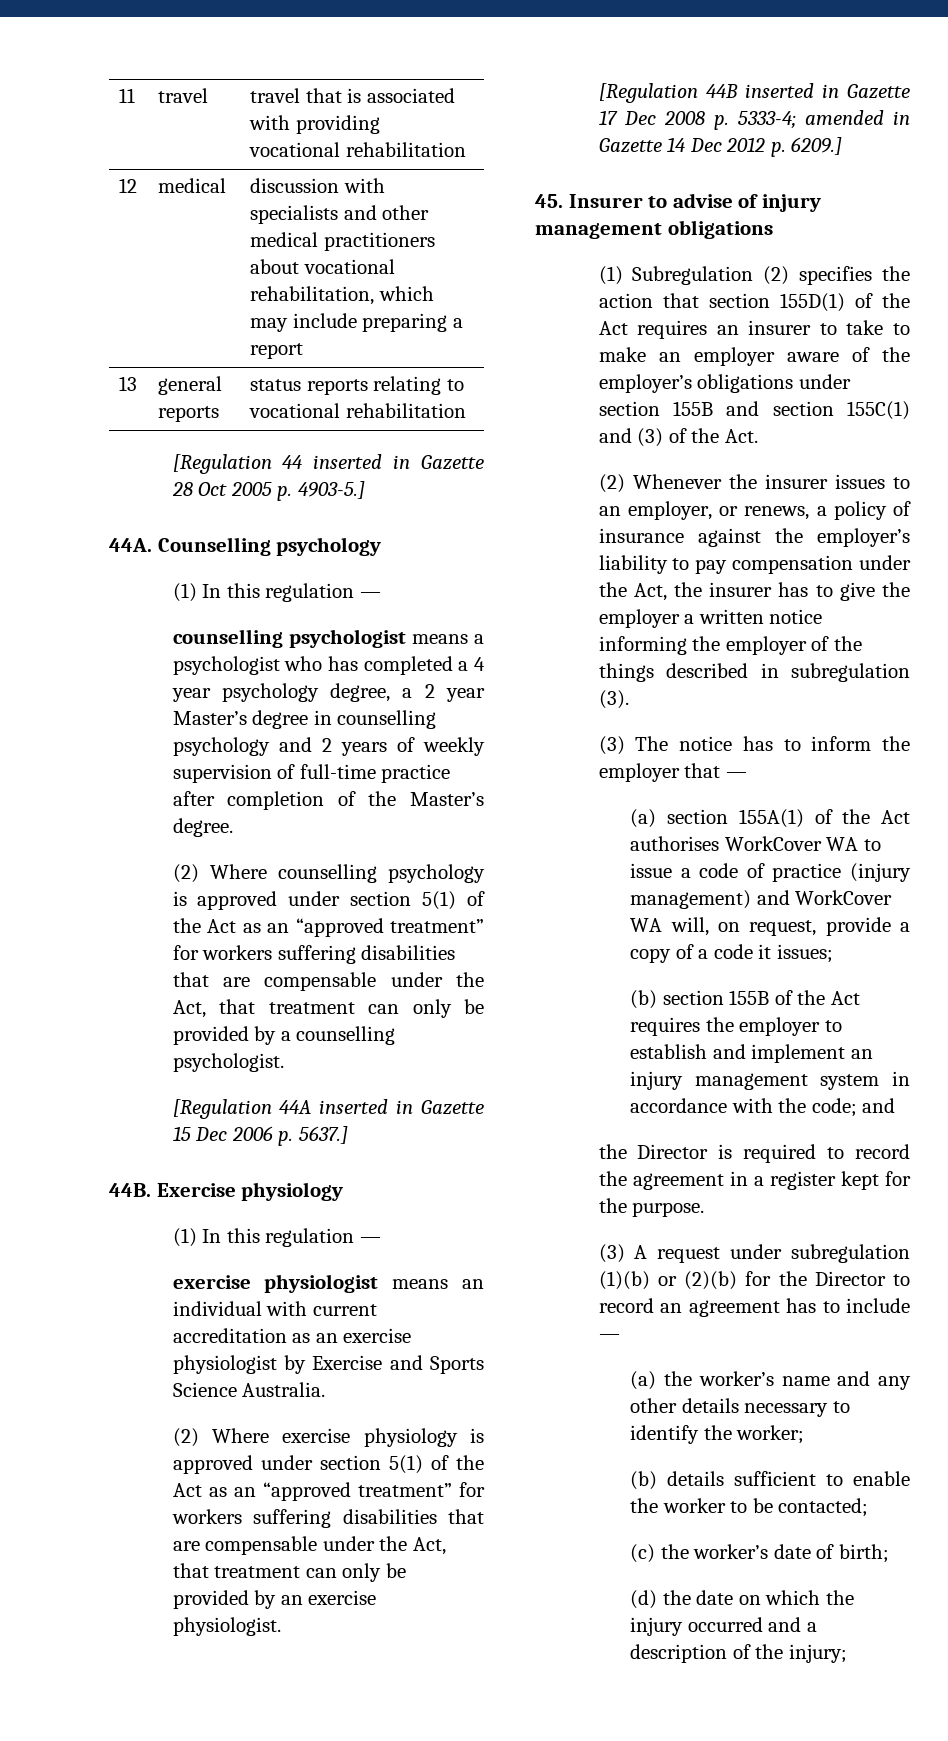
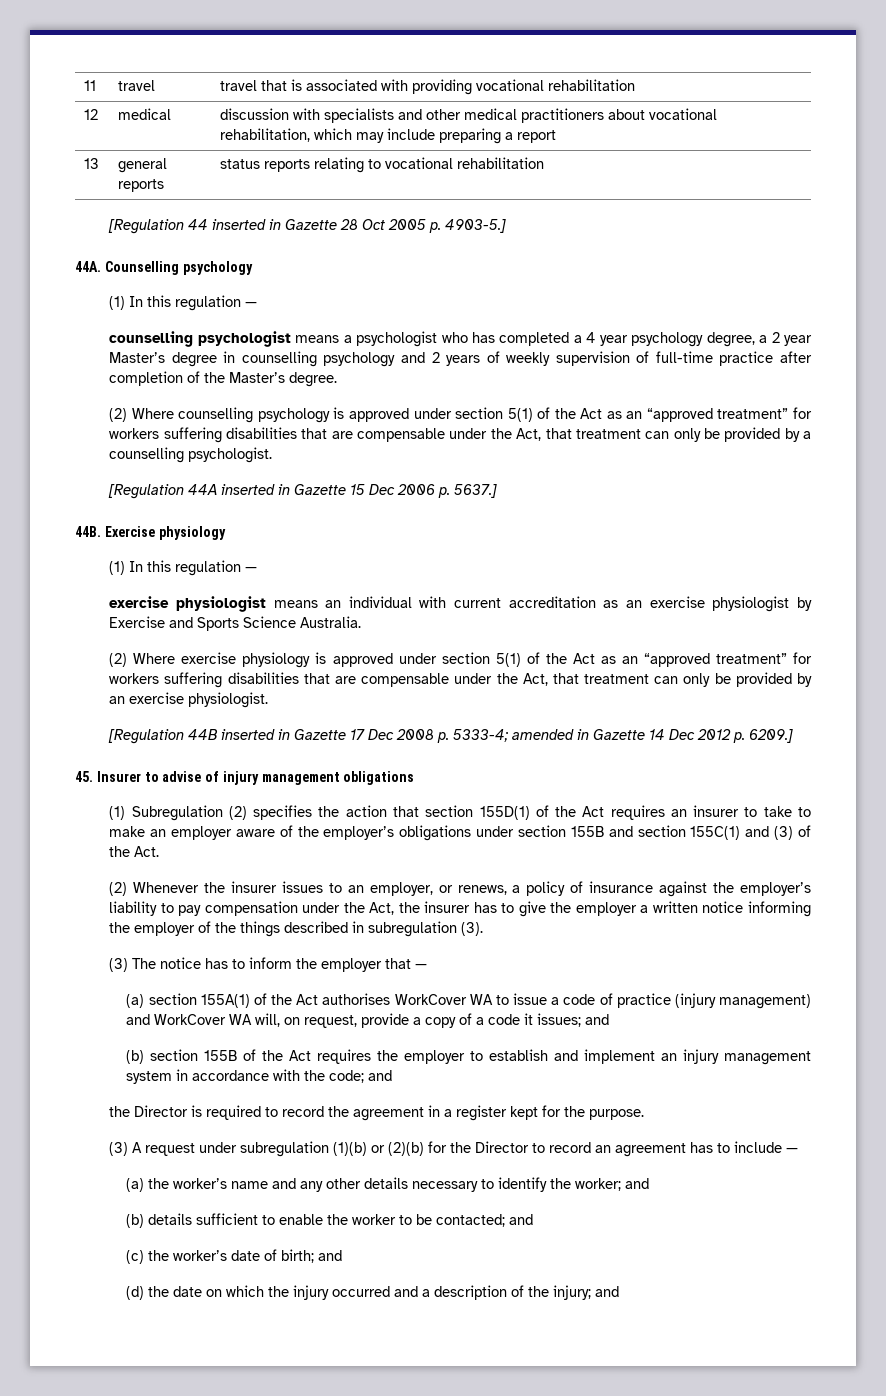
- (a) section 155A(1) of the Act authorises WorkCover WA to issue a code of practice (injury management) and WorkCover WA will, on request, provide a copy of a code it issues;
+ (a) section 155A(1) of the Act authorises WorkCover WA to issue a code of practice (injury management) and WorkCover WA will, on request, provide a copy of a code it issues; and
- (a) the worker’s name and any other details necessary to identify the worker;
+ (a) the worker’s name and any other details necessary to identify the worker; and
- (b) details sufficient to enable the worker to be contacted;
+ (b) details sufficient to enable the worker to be contacted; and
- (c) the worker’s date of birth;
+ (c) the worker’s date of birth; and
- (d) the date on which the injury occurred and a description of the injury;
+ (d) the date on which the injury occurred and a description of the injury; and

